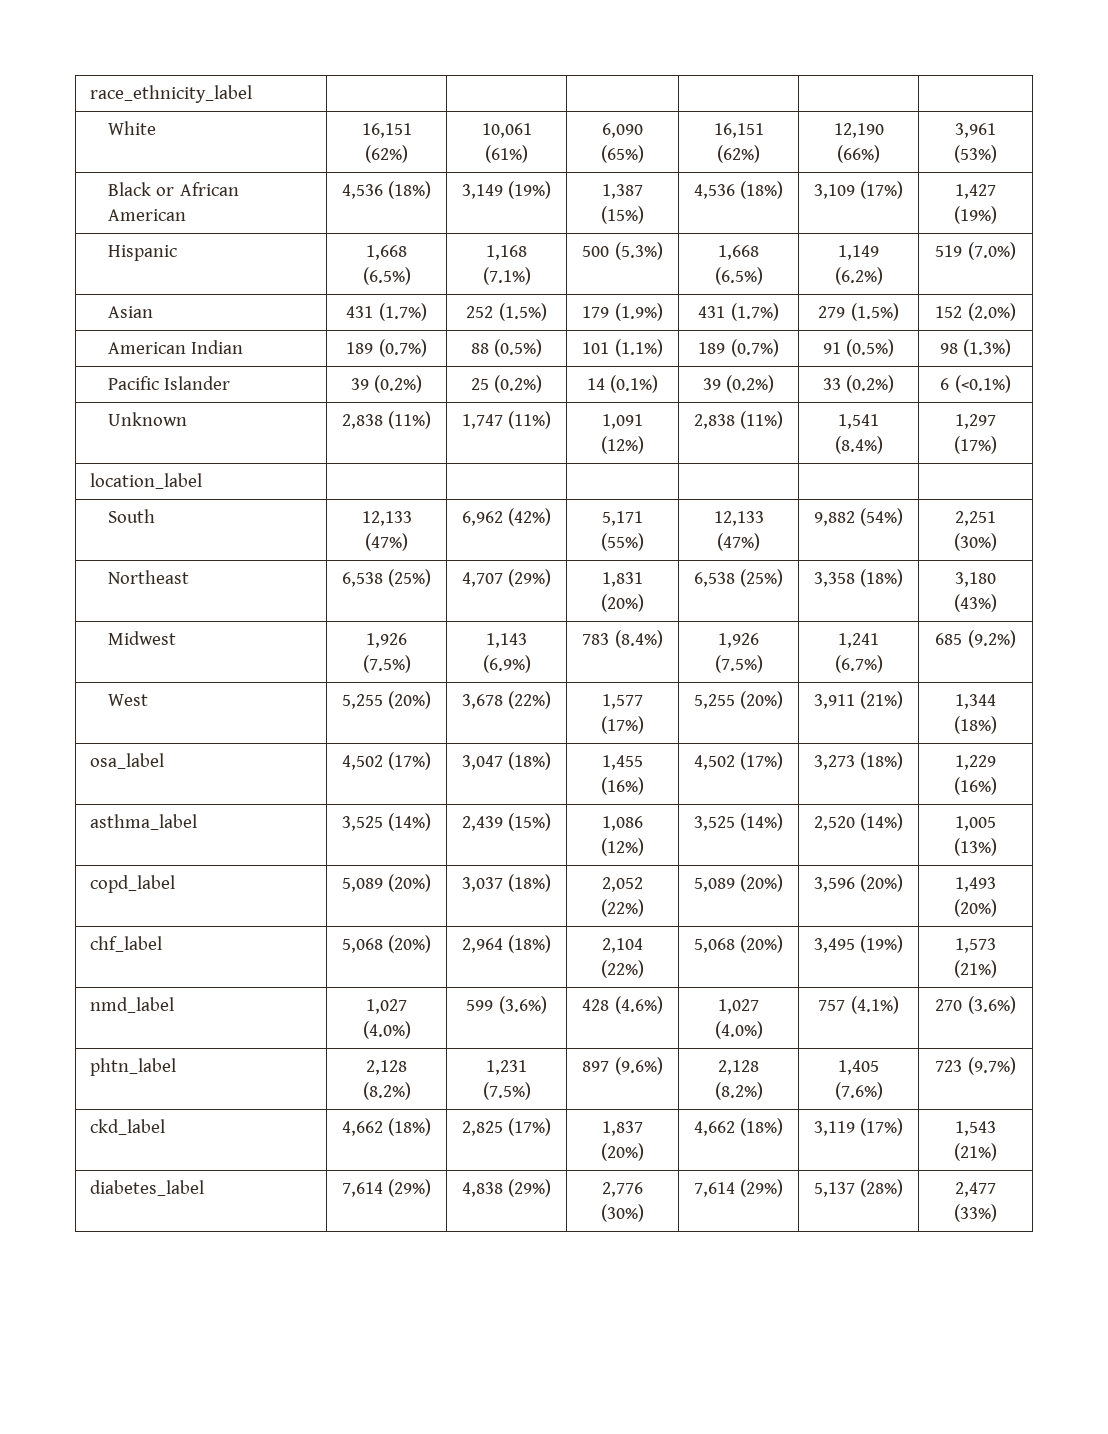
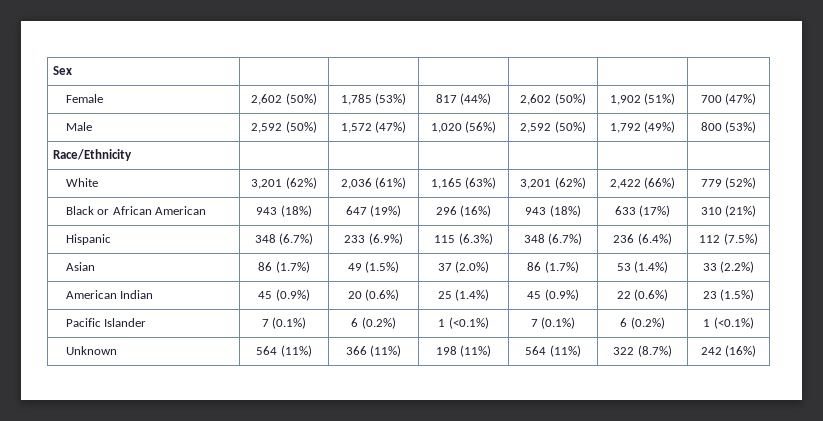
- race_ethnicity_label | | | | | |
+ Sex | | | | | |
+ Female | 2,602 (50%) | 1,785 (53%) | 817 (44%) | 2,602 (50%) | 1,902 (51%) | 700 (47%)
+ Male | 2,592 (50%) | 1,572 (47%) | 1,020 (56%) | 2,592 (50%) | 1,792 (49%) | 800 (53%)
+ Race/Ethnicity | | | | | |
- White | 16,151 (62%) | 10,061 (61%) | 6,090 (65%) | 16,151 (62%) | 12,190 (66%) | 3,961 (53%)
+ White | 3,201 (62%) | 2,036 (61%) | 1,165 (63%) | 3,201 (62%) | 2,422 (66%) | 779 (52%)
- Black or African American | 4,536 (18%) | 3,149 (19%) | 1,387 (15%) | 4,536 (18%) | 3,109 (17%) | 1,427 (19%)
+ Black or African American | 943 (18%) | 647 (19%) | 296 (16%) | 943 (18%) | 633 (17%) | 310 (21%)
- Hispanic | 1,668 (6.5%) | 1,168 (7.1%) | 500 (5.3%) | 1,668 (6.5%) | 1,149 (6.2%) | 519 (7.0%)
+ Hispanic | 348 (6.7%) | 233 (6.9%) | 115 (6.3%) | 348 (6.7%) | 236 (6.4%) | 112 (7.5%)
- Asian | 431 (1.7%) | 252 (1.5%) | 179 (1.9%) | 431 (1.7%) | 279 (1.5%) | 152 (2.0%)
- American Indian | 189 (0.7%) | 88 (0.5%) | 101 (1.1%) | 189 (0.7%) | 91 (0.5%) | 98 (1.3%)
- Pacific Islander | 39 (0.2%) | 25 (0.2%) | 14 (0.1%) | 39 (0.2%) | 33 (0.2%) | 6 (<0.1%)
+ Asian | 86 (1.7%) | 49 (1.5%) | 37 (2.0%) | 86 (1.7%) | 53 (1.4%) | 33 (2.2%)
+ American Indian | 45 (0.9%) | 20 (0.6%) | 25 (1.4%) | 45 (0.9%) | 22 (0.6%) | 23 (1.5%)
+ Pacific Islander | 7 (0.1%) | 6 (0.2%) | 1 (<0.1%) | 7 (0.1%) | 6 (0.2%) | 1 (<0.1%)
- Unknown | 2,838 (11%) | 1,747 (11%) | 1,091 (12%) | 2,838 (11%) | 1,541 (8.4%) | 1,297 (17%)
- location_label | | | | | |
- South | 12,133 (47%) | 6,962 (42%) | 5,171 (55%) | 12,133 (47%) | 9,882 (54%) | 2,251 (30%)
- Northeast | 6,538 (25%) | 4,707 (29%) | 1,831 (20%) | 6,538 (25%) | 3,358 (18%) | 3,180 (43%)
- Midwest | 1,926 (7.5%) | 1,143 (6.9%) | 783 (8.4%) | 1,926 (7.5%) | 1,241 (6.7%) | 685 (9.2%)
- West | 5,255 (20%) | 3,678 (22%) | 1,577 (17%) | 5,255 (20%) | 3,911 (21%) | 1,344 (18%)
- osa_label | 4,502 (17%) | 3,047 (18%) | 1,455 (16%) | 4,502 (17%) | 3,273 (18%) | 1,229 (16%)
- asthma_label | 3,525 (14%) | 2,439 (15%) | 1,086 (12%) | 3,525 (14%) | 2,520 (14%) | 1,005 (13%)
- copd_label | 5,089 (20%) | 3,037 (18%) | 2,052 (22%) | 5,089 (20%) | 3,596 (20%) | 1,493 (20%)
- chf_label | 5,068 (20%) | 2,964 (18%) | 2,104 (22%) | 5,068 (20%) | 3,495 (19%) | 1,573 (21%)
- nmd_label | 1,027 (4.0%) | 599 (3.6%) | 428 (4.6%) | 1,027 (4.0%) | 757 (4.1%) | 270 (3.6%)
- phtn_label | 2,128 (8.2%) | 1,231 (7.5%) | 897 (9.6%) | 2,128 (8.2%) | 1,405 (7.6%) | 723 (9.7%)
- ckd_label | 4,662 (18%) | 2,825 (17%) | 1,837 (20%) | 4,662 (18%) | 3,119 (17%) | 1,543 (21%)
- diabetes_label | 7,614 (29%) | 4,838 (29%) | 2,776 (30%) | 7,614 (29%) | 5,137 (28%) | 2,477 (33%)
+ Unknown | 564 (11%) | 366 (11%) | 198 (11%) | 564 (11%) | 322 (8.7%) | 242 (16%)

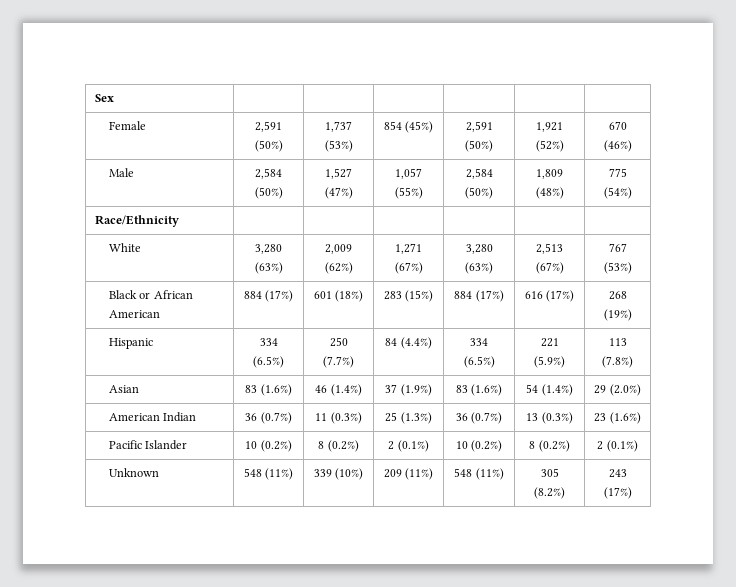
- Female | 2,602 (50%) | 1,785 (53%) | 817 (44%) | 2,602 (50%) | 1,902 (51%) | 700 (47%)
+ Female | 2,591 (50%) | 1,737 (53%) | 854 (45%) | 2,591 (50%) | 1,921 (52%) | 670 (46%)
- Male | 2,592 (50%) | 1,572 (47%) | 1,020 (56%) | 2,592 (50%) | 1,792 (49%) | 800 (53%)
+ Male | 2,584 (50%) | 1,527 (47%) | 1,057 (55%) | 2,584 (50%) | 1,809 (48%) | 775 (54%)
  Race/Ethnicity | | | | | |
- White | 3,201 (62%) | 2,036 (61%) | 1,165 (63%) | 3,201 (62%) | 2,422 (66%) | 779 (52%)
- Black or African American | 943 (18%) | 647 (19%) | 296 (16%) | 943 (18%) | 633 (17%) | 310 (21%)
- Hispanic | 348 (6.7%) | 233 (6.9%) | 115 (6.3%) | 348 (6.7%) | 236 (6.4%) | 112 (7.5%)
- Asian | 86 (1.7%) | 49 (1.5%) | 37 (2.0%) | 86 (1.7%) | 53 (1.4%) | 33 (2.2%)
+ White | 3,280 (63%) | 2,009 (62%) | 1,271 (67%) | 3,280 (63%) | 2,513 (67%) | 767 (53%)
+ Black or African American | 884 (17%) | 601 (18%) | 283 (15%) | 884 (17%) | 616 (17%) | 268 (19%)
+ Hispanic | 334 (6.5%) | 250 (7.7%) | 84 (4.4%) | 334 (6.5%) | 221 (5.9%) | 113 (7.8%)
+ Asian | 83 (1.6%) | 46 (1.4%) | 37 (1.9%) | 83 (1.6%) | 54 (1.4%) | 29 (2.0%)
- American Indian | 45 (0.9%) | 20 (0.6%) | 25 (1.4%) | 45 (0.9%) | 22 (0.6%) | 23 (1.5%)
+ American Indian | 36 (0.7%) | 11 (0.3%) | 25 (1.3%) | 36 (0.7%) | 13 (0.3%) | 23 (1.6%)
- Pacific Islander | 7 (0.1%) | 6 (0.2%) | 1 (<0.1%) | 7 (0.1%) | 6 (0.2%) | 1 (<0.1%)
+ Pacific Islander | 10 (0.2%) | 8 (0.2%) | 2 (0.1%) | 10 (0.2%) | 8 (0.2%) | 2 (0.1%)
- Unknown | 564 (11%) | 366 (11%) | 198 (11%) | 564 (11%) | 322 (8.7%) | 242 (16%)
+ Unknown | 548 (11%) | 339 (10%) | 209 (11%) | 548 (11%) | 305 (8.2%) | 243 (17%)

